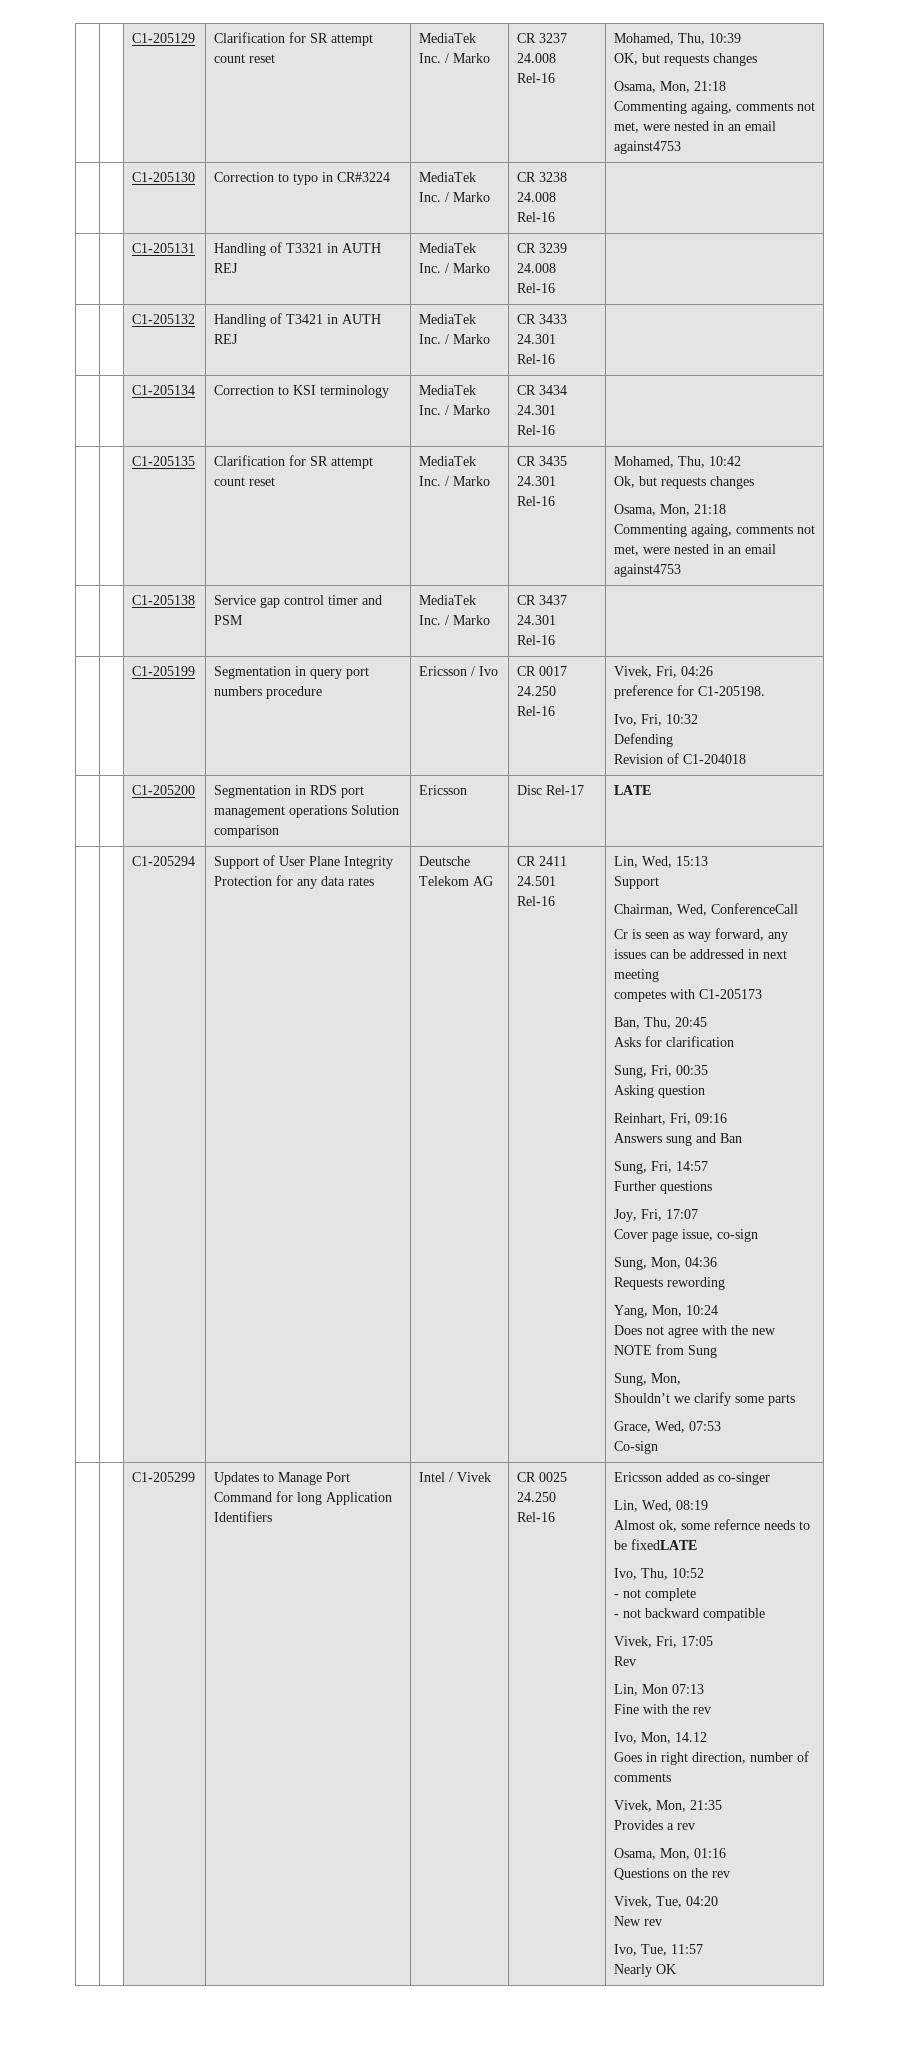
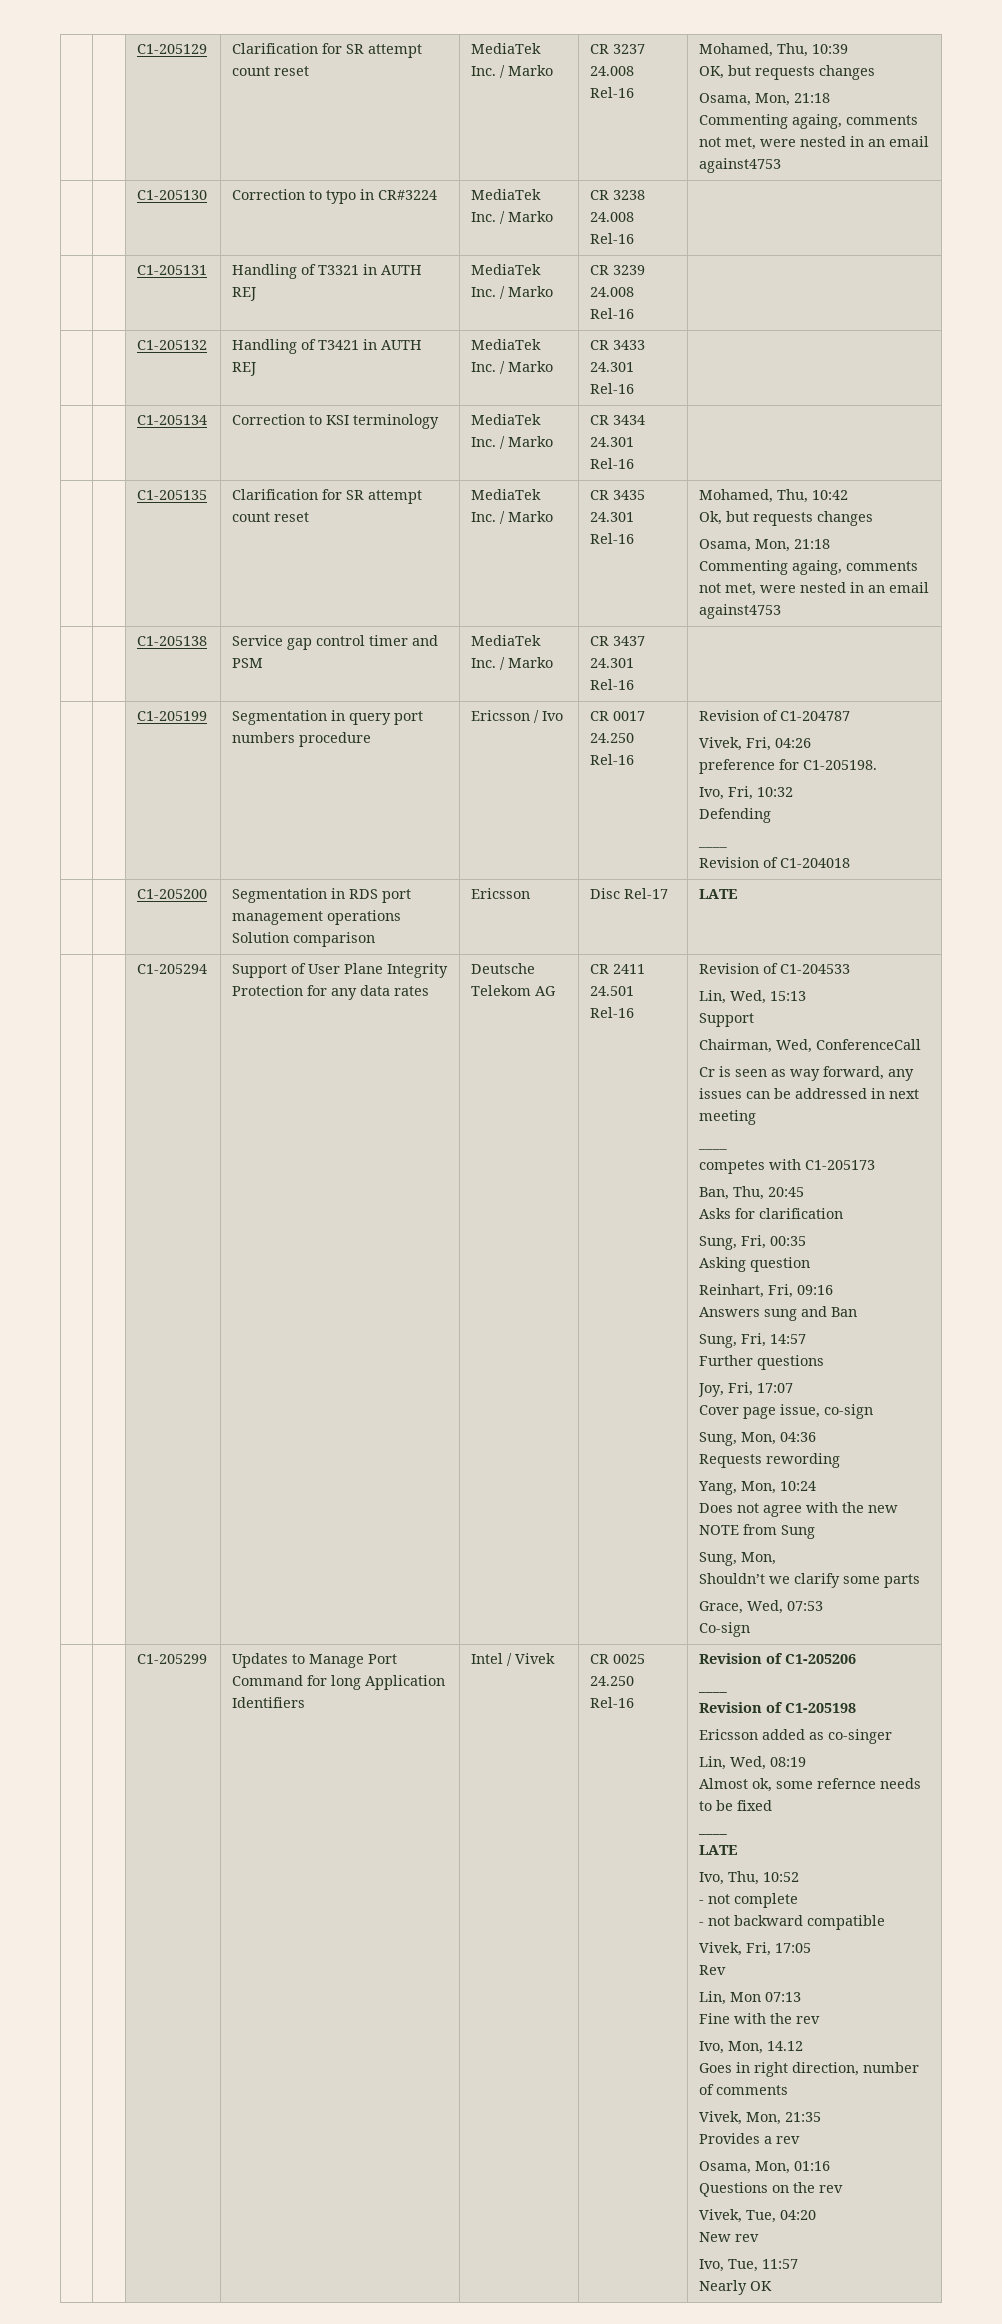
- | | C1-205199 | Segmentation in query port numbers procedure | Ericsson / Ivo | CR 0017 24.250 Rel-16 | Vivek, Fri, 04:26
+ | | C1-205199 | Segmentation in query port numbers procedure | Ericsson / Ivo | CR 0017 24.250 Rel-16 | Revision of C1-204787
+ Vivek, Fri, 04:26
  preference for C1-205198.
  Ivo, Fri, 10:32
  Defending
+ ____
+ Revision of C1-204533
  Cr is seen as way forward, any issues can be addressed in next meeting
+ ____
+ Revision of C1-205206
+ ____
+ Revision of C1-205198
- Almost ok, some refernce needs to be fixedLATE
+ Almost ok, some refernce needs to be fixed
+ ____
+ LATE

